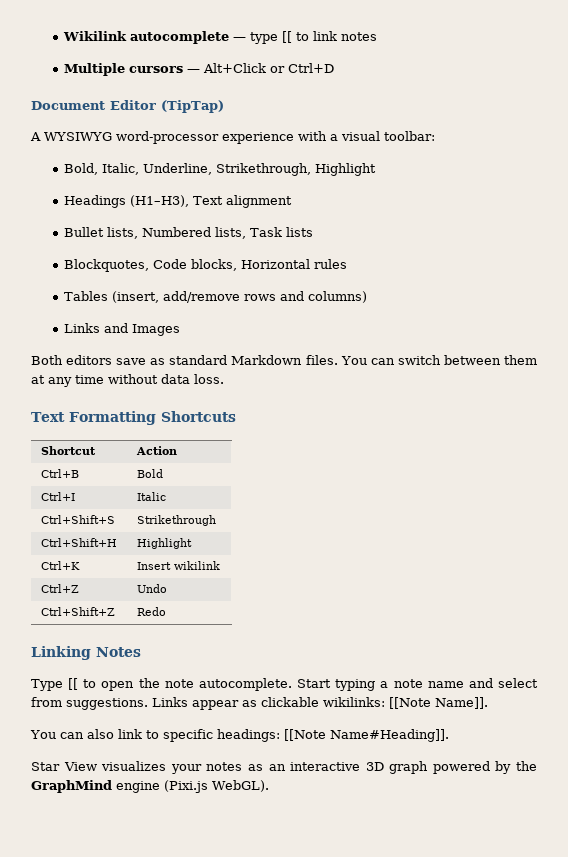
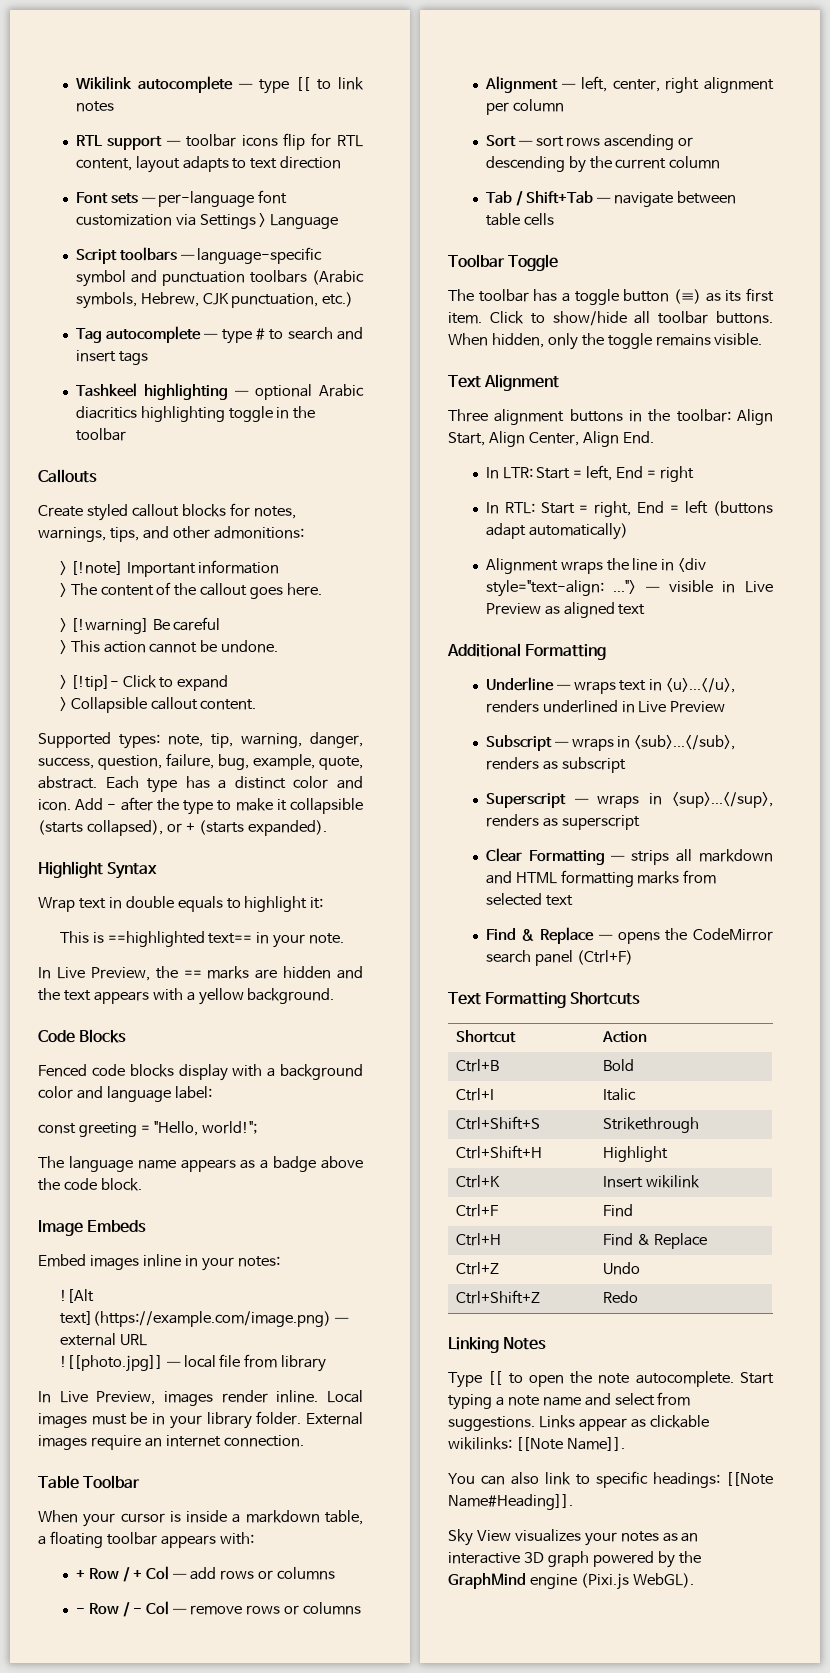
- Multiple cursors — Alt+Click or Ctrl+D
- Document Editor (TipTap)
- A WYSIWYG word-processor experience with a visual toolbar:
- Bold, Italic, Underline, Strikethrough, Highlight
- Headings (H1–H3), Text alignment
- Bullet lists, Numbered lists, Task lists
- Blockquotes, Code blocks, Horizontal rules
- Tables (insert, add/remove rows and columns)
- Links and Images
- Both editors save as standard Markdown files. You can switch between them at any time without data loss.
+ RTL support — toolbar icons flip for RTL content, layout adapts to text direction
+ Font sets — per-language font customization via Settings > Language
+ Script toolbars — language-specific symbol and punctuation toolbars (Arabic symbols, Hebrew, CJK punctuation, etc.)
+ Tag autocomplete — type # to search and insert tags
+ Tashkeel highlighting — optional Arabic diacritics highlighting toggle in the toolbar
+ Callouts
+ Create styled callout blocks for notes, warnings, tips, and other admonitions:
+ > [!note] Important information
+ > The content of the callout goes here.
+ > [!warning] Be careful
+ > This action cannot be undone.
+ > [!tip]- Click to expand
+ > Collapsible callout content.
+ Supported types: note, tip, warning, danger, success, question, failure, bug, example, quote, abstract. Each type has a distinct color and icon. Add - after the type to make it collapsible (starts collapsed), or + (starts expanded).
+ Highlight Syntax
+ Wrap text in double equals to highlight it:
+ This is ==highlighted text== in your note.
+ In Live Preview, the == marks are hidden and the text appears with a yellow background.
+ Code Blocks
+ Fenced code blocks display with a background color and language label:
+ const greeting = "Hello, world!";
+ The language name appears as a badge above the code block.
+ Image Embeds
+ Embed images inline in your notes:
+ ![Alt text](https://example.com/image.png) — external URL
+ ![[photo.jpg]] — local file from library
+ In Live Preview, images render inline. Local images must be in your library folder. External images require an internet connection.
+ Table Toolbar
+ When your cursor is inside a markdown table, a floating toolbar appears with:
+ + Row / + Col — add rows or columns
+ - Row / - Col — remove rows or columns
+ Alignment — left, center, right alignment per column
+ Sort — sort rows ascending or descending by the current column
+ Tab / Shift+Tab — navigate between table cells
+ Toolbar Toggle
+ The toolbar has a toggle button (≡) as its first item. Click to show/hide all toolbar buttons. When hidden, only the toggle remains visible.
+ Text Alignment
+ Three alignment buttons in the toolbar: Align Start, Align Center, Align End.
+ In LTR: Start = left, End = right
+ In RTL: Start = right, End = left (buttons adapt automatically)
+ Alignment wraps the line in <div style="text-align: ..."> — visible in Live Preview as aligned text
+ Additional Formatting
+ Underline — wraps text in <u>...</u>, renders underlined in Live Preview
+ Subscript — wraps in <sub>...</sub>, renders as subscript
+ Superscript — wraps in <sup>...</sup>, renders as superscript
+ Clear Formatting — strips all markdown and HTML formatting marks from selected text
+ Find & Replace — opens the CodeMirror search panel (Ctrl+F)
+ Ctrl+F | Find
+ Ctrl+H | Find & Replace
- Star View visualizes your notes as an interactive 3D graph powered by the GraphMind engine (Pixi.js WebGL).
+ Sky View visualizes your notes as an interactive 3D graph powered by the GraphMind engine (Pixi.js WebGL).

